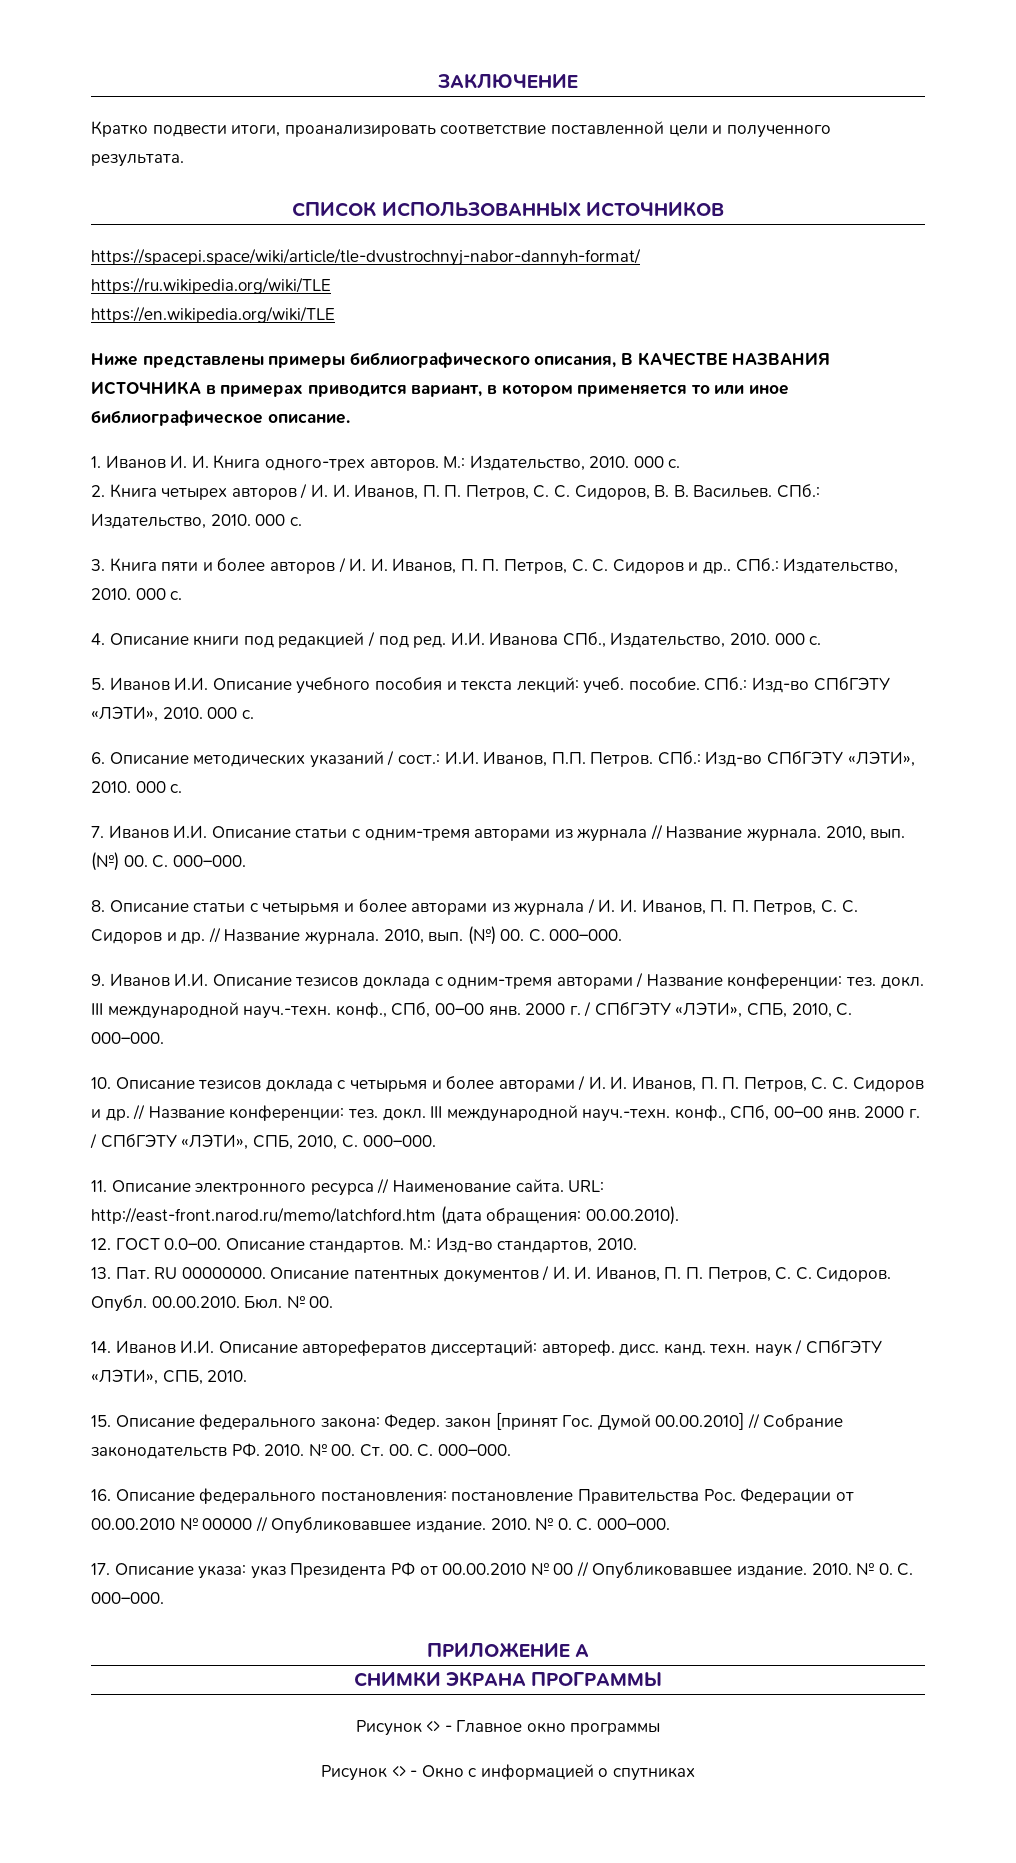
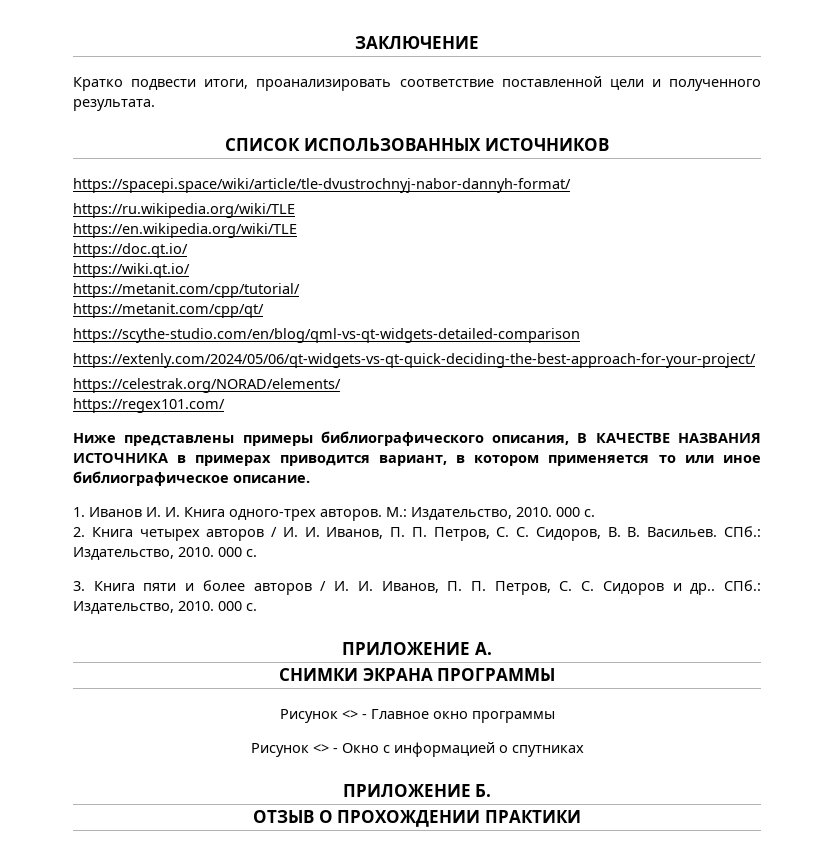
+ https://doc.qt.io/
+ https://wiki.qt.io/
+ https://metanit.com/cpp/tutorial/
+ https://metanit.com/cpp/qt/
+ https://scythe-studio.com/en/blog/qml-vs-qt-widgets-detailed-comparison
+ https://extenly.com/2024/05/06/qt-widgets-vs-qt-quick-deciding-the-best-approach-for-your-project/
+ https://celestrak.org/NORAD/elements/
+ https://regex101.com/
- 4. Описание книги под редакцией / под ред. И.И. Иванова СПб., Издательство, 2010. 000 с.
- 5. Иванов И.И. Описание учебного пособия и текста лекций: учеб. пособие. СПб.: Изд-во СПбГЭТУ «ЛЭТИ», 2010. 000 с.
- 6. Описание методических указаний / сост.: И.И. Иванов, П.П. Петров. СПб.: Изд-во СПбГЭТУ «ЛЭТИ», 2010. 000 с.
- 7. Иванов И.И. Описание статьи с одним-тремя авторами из журнала // Название журнала. 2010, вып. (№) 00. С. 000–000.
- 8. Описание статьи с четырьмя и более авторами из журнала / И. И. Иванов, П. П. Петров, С. С. Сидоров и др. // Название журнала. 2010, вып. (№) 00. С. 000–000.
- 9. Иванов И.И. Описание тезисов доклада с одним-тремя авторами / Название конференции: тез. докл. III международной науч.-техн. конф., СПб, 00–00 янв. 2000 г. / СПбГЭТУ «ЛЭТИ», СПБ, 2010, С. 000–000.
- 10. Описание тезисов доклада с четырьмя и более авторами / И. И. Иванов, П. П. Петров, С. С. Сидоров и др. // Название конференции: тез. докл. III международной науч.-техн. конф., СПб, 00–00 янв. 2000 г. / СПбГЭТУ «ЛЭТИ», СПБ, 2010, С. 000–000.
- 11. Описание электронного ресурса // Наименование сайта. URL: http://east-front.narod.ru/memo/latchford.htm (дата обращения: 00.00.2010).
- 12. ГОСТ 0.0–00. Описание стандартов. М.: Изд-во стандартов, 2010.
- 13. Пат. RU 00000000. Описание патентных документов / И. И. Иванов, П. П. Петров, С. С. Сидоров. Опубл. 00.00.2010. Бюл. № 00.
- 14. Иванов И.И. Описание авторефератов диссертаций: автореф. дисс. канд. техн. наук / СПбГЭТУ «ЛЭТИ», СПБ, 2010.
- 15. Описание федерального закона: Федер. закон [принят Гос. Думой 00.00.2010] // Собрание законодательств РФ. 2010. № 00. Ст. 00. С. 000–000.
- 16. Описание федерального постановления: постановление Правительства Рос. Федерации от 00.00.2010 № 00000 // Опубликовавшее издание. 2010. № 0. С. 000–000.
- 17. Описание указа: указ Президента РФ от 00.00.2010 № 00 // Опубликовавшее издание. 2010. № 0. С. 000–000.
- ПРИЛОЖЕНИЕ А
+ ПРИЛОЖЕНИЕ А.
+ ПРИЛОЖЕНИЕ Б.
+ ОТЗЫВ О ПРОХОЖДЕНИИ ПРАКТИКИ

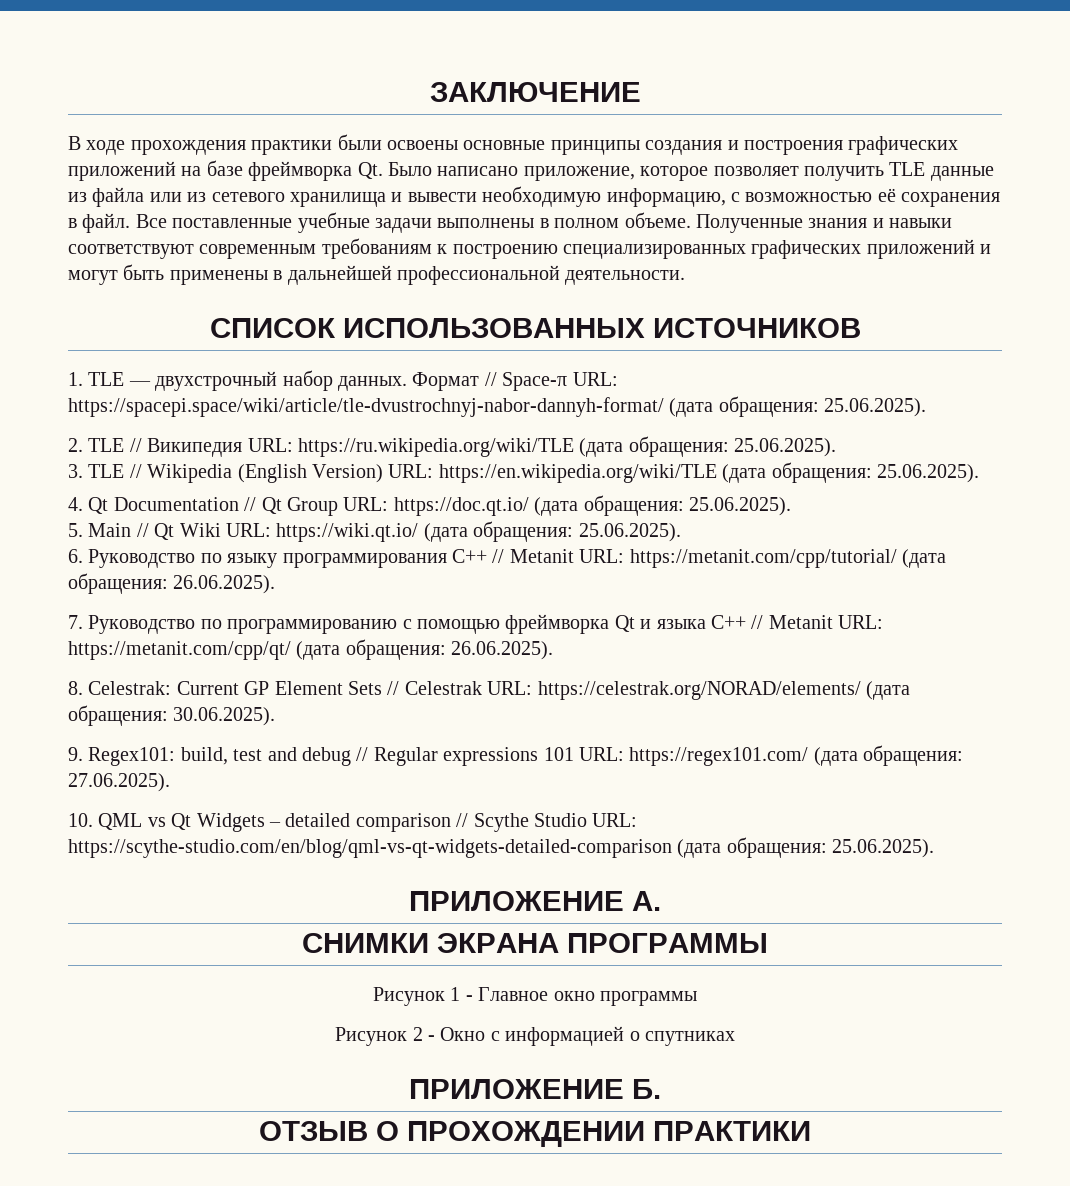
- Кратко подвести итоги, проанализировать соответствие поставленной цели и полученного результата.
+ В ходе прохождения практики были освоены основные принципы создания и построения графических приложений на базе фреймворка Qt. Было написано приложение, которое позволяет получить TLE данные из файла или из сетевого хранилища и вывести необходимую информацию, с возможностью её сохранения в файл. Все поставленные учебные задачи выполнены в полном объеме. Полученные знания и навыки соответствуют современным требованиям к построению специализированных графических приложений и могут быть применены в дальнейшей профессиональной деятельности.
  СПИСОК ИСПОЛЬЗОВАННЫХ ИСТОЧНИКОВ
- https://spacepi.space/wiki/article/tle-dvustrochnyj-nabor-dannyh-format/
- https://ru.wikipedia.org/wiki/TLE
- https://en.wikipedia.org/wiki/TLE
- https://doc.qt.io/
- https://wiki.qt.io/
- https://metanit.com/cpp/tutorial/
- https://metanit.com/cpp/qt/
- https://scythe-studio.com/en/blog/qml-vs-qt-widgets-detailed-comparison
- https://extenly.com/2024/05/06/qt-widgets-vs-qt-quick-deciding-the-best-approach-for-your-project/
- https://celestrak.org/NORAD/elements/
- https://regex101.com/
- Ниже представлены примеры библиографического описания, В КАЧЕСТВЕ НАЗВАНИЯ ИСТОЧНИКА в примерах приводится вариант, в котором применяется то или иное библиографическое описание.
- 1. Иванов И. И. Книга одного-трех авторов. М.: Издательство, 2010. 000 с.
- 2. Книга четырех авторов / И. И. Иванов, П. П. Петров, С. С. Сидоров, В. В. Васильев. СПб.: Издательство, 2010. 000 с.
- 3. Книга пяти и более авторов / И. И. Иванов, П. П. Петров, С. С. Сидоров и др.. СПб.: Издательство, 2010. 000 с.
+ 1. TLE — двухстрочный набор данных. Формат // Space-π URL: https://spacepi.space/wiki/article/tle-dvustrochnyj-nabor-dannyh-format/ (дата обращения: 25.06.2025).
+ 2. TLE // Википедия URL: https://ru.wikipedia.org/wiki/TLE (дата обращения: 25.06.2025).
+ 3. TLE // Wikipedia (English Version) URL: https://en.wikipedia.org/wiki/TLE (дата обращения: 25.06.2025).
+ 4. Qt Documentation // Qt Group URL: https://doc.qt.io/ (дата обращения: 25.06.2025).
+ 5. Main // Qt Wiki URL: https://wiki.qt.io/ (дата обращения: 25.06.2025).
+ 6. Руководство по языку программирования C++ // Metanit URL: https://metanit.com/cpp/tutorial/ (дата обращения: 26.06.2025).
+ 7. Руководство по программированию с помощью фреймворка Qt и языка С++ // Metanit URL: https://metanit.com/cpp/qt/ (дата обращения: 26.06.2025).
+ 8. Celestrak: Current GP Element Sets // Celestrak URL: https://celestrak.org/NORAD/elements/ (дата обращения: 30.06.2025).
+ 9. Regex101: build, test and debug // Regular expressions 101 URL: https://regex101.com/ (дата обращения: 27.06.2025).
+ 10. QML vs Qt Widgets – detailed comparison // Scythe Studio URL: https://scythe-studio.com/en/blog/qml-vs-qt-widgets-detailed-comparison (дата обращения: 25.06.2025).
- Рисунок <> - Главное окно программы
+ Рисунок 1 - Главное окно программы
- Рисунок <> - Окно с информацией о спутниках
+ Рисунок 2 - Окно с информацией о спутниках

